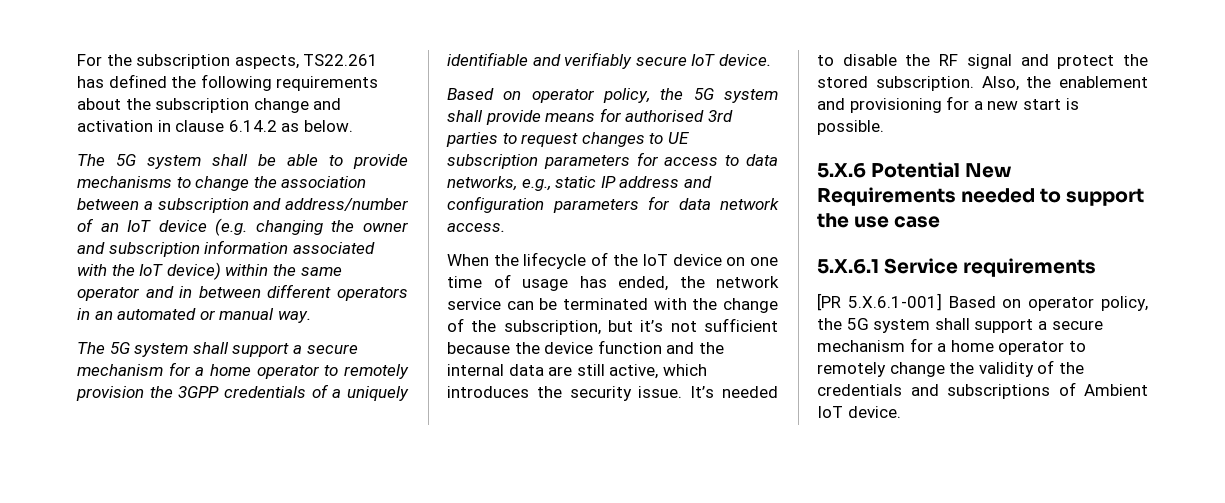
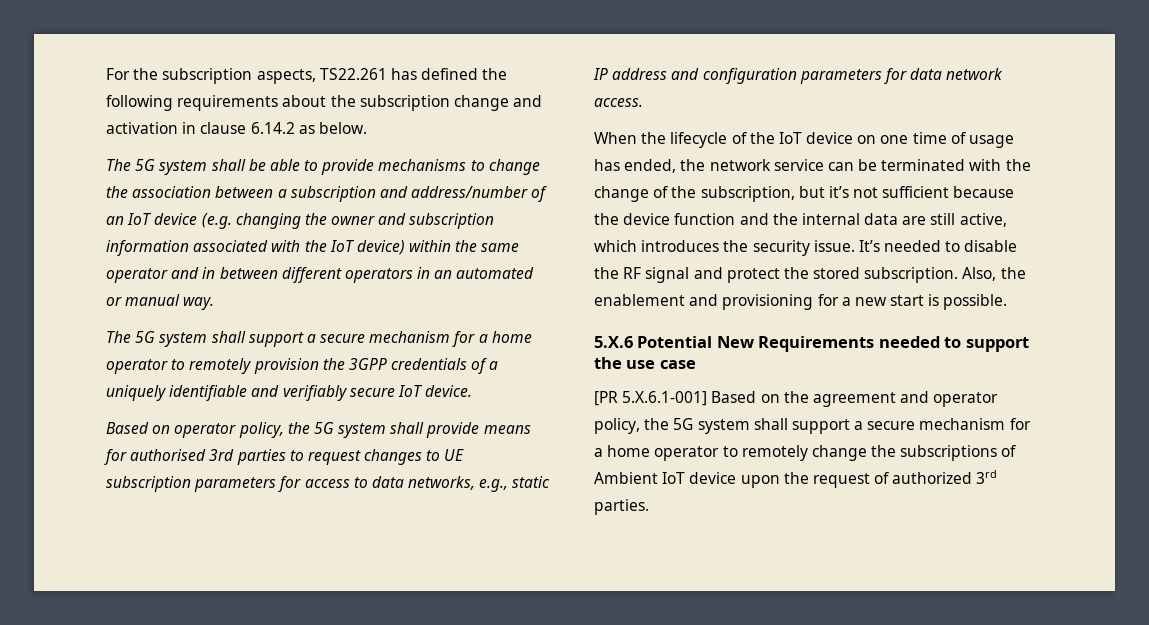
- 5.X.6.1 Service requirements
- [PR 5.X.6.1-001] Based on operator policy, the 5G system shall support a secure mechanism for a home operator to remotely change the validity of the credentials and subscriptions of Ambient IoT device.
+ [PR 5.X.6.1-001] Based on the agreement and operator policy, the 5G system shall support a secure mechanism for a home operator to remotely change the subscriptions of Ambient IoT device upon the request of authorized 3rd parties.

